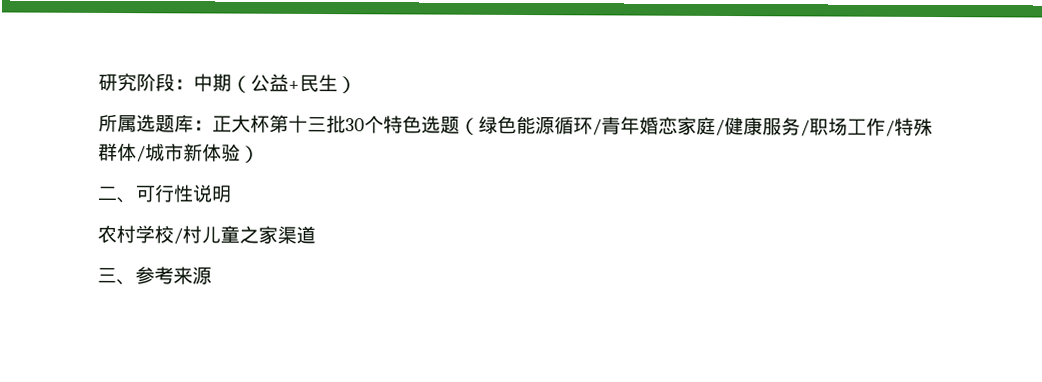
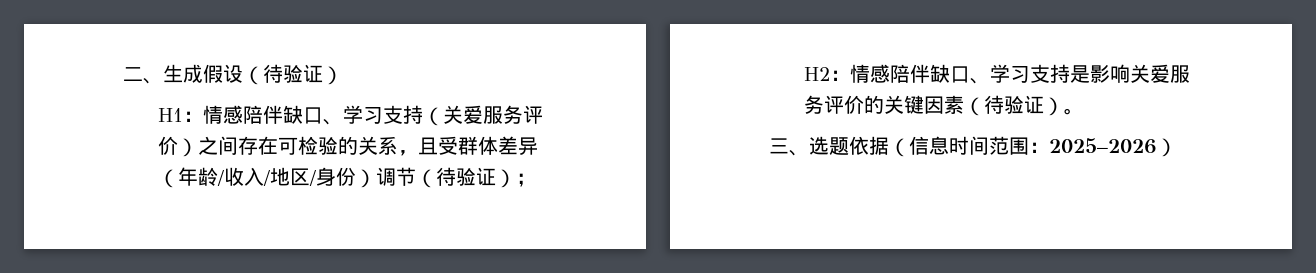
- 研究阶段：中期（公益+民生）
- 所属选题库：正大杯第十三批30个特色选题（绿色能源循环/青年婚恋家庭/健康服务/职场工作/特殊群体/城市新体验）
- 二、可行性说明
- 农村学校/村儿童之家渠道
- 三、参考来源
+ 二、生成假设（待验证）
+ H1：情感陪伴缺口、学习支持（关爱服务评价）之间存在可检验的关系，且受群体差异（年龄/收入/地区/身份）调节（待验证）；H2：情感陪伴缺口、学习支持是影响关爱服务评价的关键因素（待验证）。
+ 三、选题依据（信息时间范围：2025–2026）

